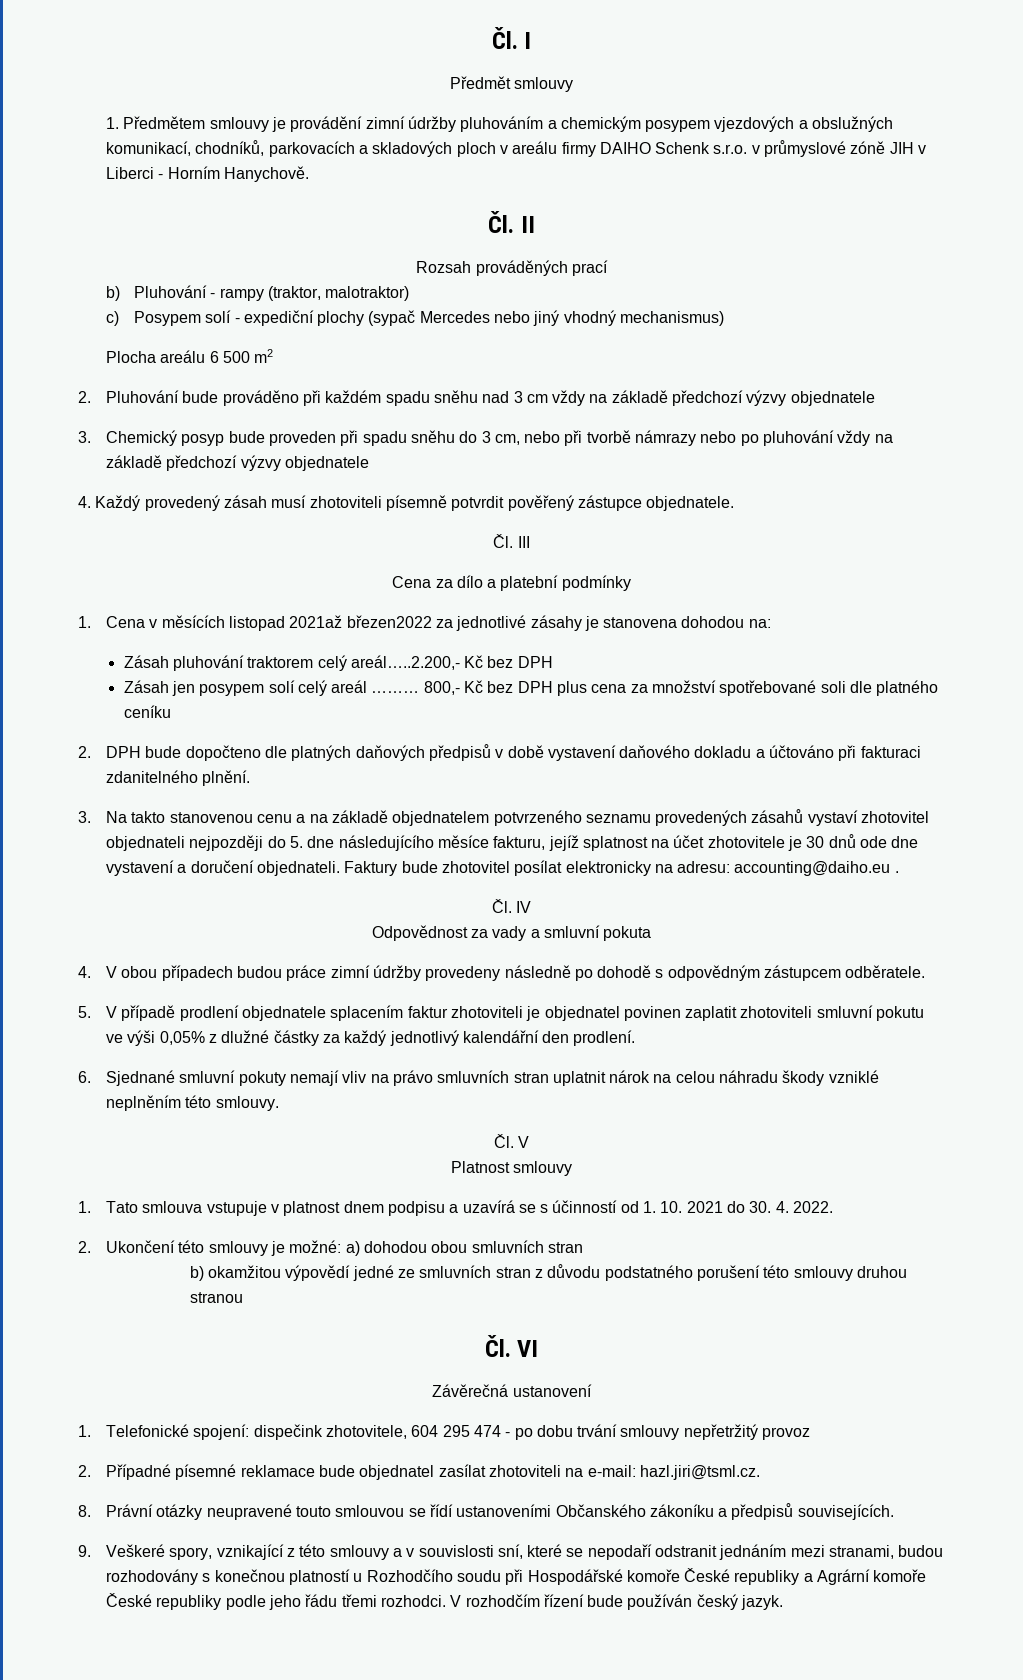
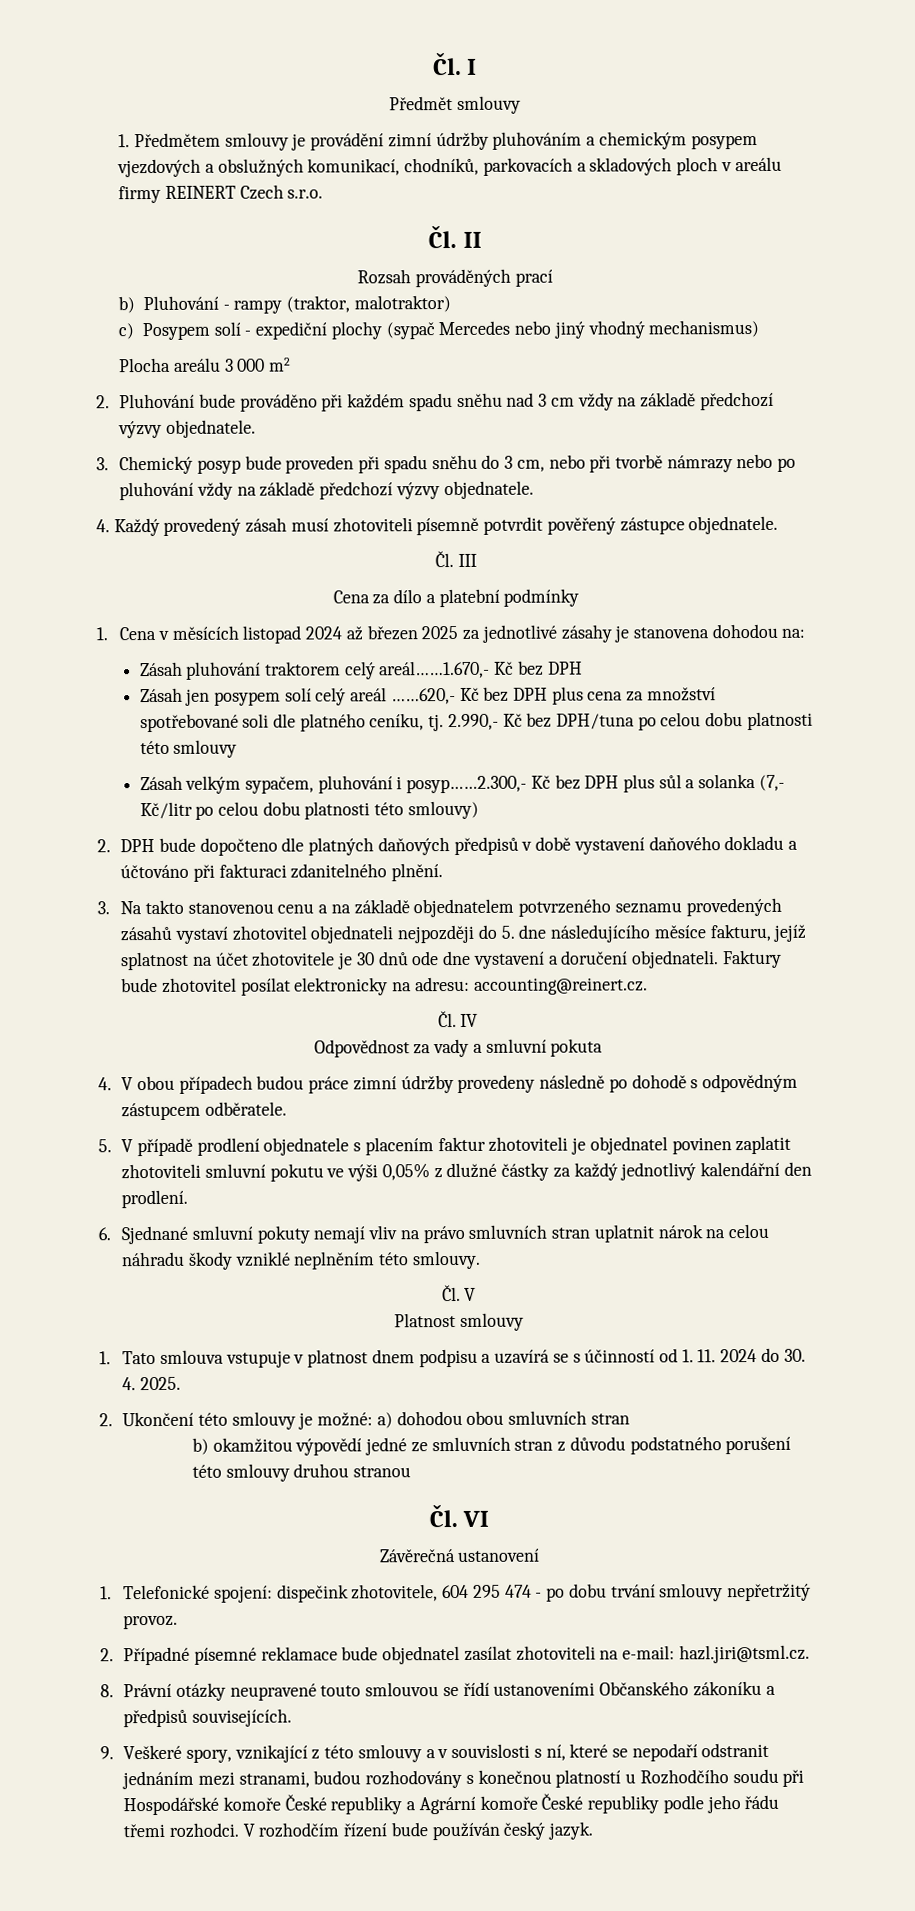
- 1. Předmětem smlouvy je provádění zimní údržby pluhováním a chemickým posypem vjezdových a obslužných komunikací, chodníků, parkovacích a skladových ploch v areálu firmy DAIHO Schenk s.r.o. v průmyslové zóně JIH v Liberci - Horním Hanychově.
+ 1. Předmětem smlouvy je provádění zimní údržby pluhováním a chemickým posypem vjezdových a obslužných komunikací, chodníků, parkovacích a skladových ploch v areálu firmy REINERT Czech s.r.o.
- Plocha areálu 6 500 m2
+ Plocha areálu 3 000 m2
- 2. Pluhování bude prováděno při každém spadu sněhu nad 3 cm vždy na základě předchozí výzvy objednatele
+ 2. Pluhování bude prováděno při každém spadu sněhu nad 3 cm vždy na základě předchozí výzvy objednatele.
- 3. Chemický posyp bude proveden při spadu sněhu do 3 cm, nebo při tvorbě námrazy nebo po pluhování vždy na základě předchozí výzvy objednatele
+ 3. Chemický posyp bude proveden při spadu sněhu do 3 cm, nebo při tvorbě námrazy nebo po pluhování vždy na základě předchozí výzvy objednatele.
- 1. Cena v měsících listopad 2021až březen2022 za jednotlivé zásahy je stanovena dohodou na:
+ 1. Cena v měsících listopad 2024 až březen 2025 za jednotlivé zásahy je stanovena dohodou na:
- Zásah pluhování traktorem celý areál…..2.200,- Kč bez DPH
+ Zásah pluhování traktorem celý areál……1.670,- Kč bez DPH
- Zásah jen posypem solí celý areál ……… 800,- Kč bez DPH plus cena za množství spotřebované soli dle platného ceníku
+ Zásah jen posypem solí celý areál ……620,- Kč bez DPH plus cena za množství spotřebované soli dle platného ceníku, tj. 2.990,- Kč bez DPH/tuna po celou dobu platnosti této smlouvy
+ Zásah velkým sypačem, pluhování i posyp……2.300,- Kč bez DPH plus sůl a solanka (7,- Kč/litr po celou dobu platnosti této smlouvy)
- Faktury bude zhotovitel posílat elektronicky na adresu: accounting@daiho.eu .
+ Faktury bude zhotovitel posílat elektronicky na adresu: accounting@reinert.cz.
- 5. V případě prodlení objednatele splacením faktur zhotoviteli je objednatel povinen zaplatit zhotoviteli smluvní pokutu ve výši 0,05% z dlužné částky za každý jednotlivý kalendářní den prodlení.
+ 5. V případě prodlení objednatele s placením faktur zhotoviteli je objednatel povinen zaplatit zhotoviteli smluvní pokutu ve výši 0,05% z dlužné částky za každý jednotlivý kalendářní den prodlení.
- 1. Tato smlouva vstupuje v platnost dnem podpisu a uzavírá se s účinností od 1. 10. 2021 do 30. 4. 2022.
+ 1. Tato smlouva vstupuje v platnost dnem podpisu a uzavírá se s účinností od 1. 11. 2024 do 30. 4. 2025.
- 1. Telefonické spojení: dispečink zhotovitele, 604 295 474 - po dobu trvání smlouvy nepřetržitý provoz
+ 1. Telefonické spojení: dispečink zhotovitele, 604 295 474 - po dobu trvání smlouvy nepřetržitý provoz.
- 9. Veškeré spory, vznikající z této smlouvy a v souvislosti sní, které se nepodaří odstranit jednáním mezi stranami, budou rozhodovány s konečnou platností u Rozhodčího soudu při Hospodářské komoře České republiky a Agrární komoře České republiky podle jeho řádu třemi rozhodci.
+ 9. Veškeré spory, vznikající z této smlouvy a v souvislosti s ní, které se nepodaří odstranit jednáním mezi stranami, budou rozhodovány s konečnou platností u Rozhodčího soudu při Hospodářské komoře České republiky a Agrární komoře České republiky podle jeho řádu třemi rozhodci.

